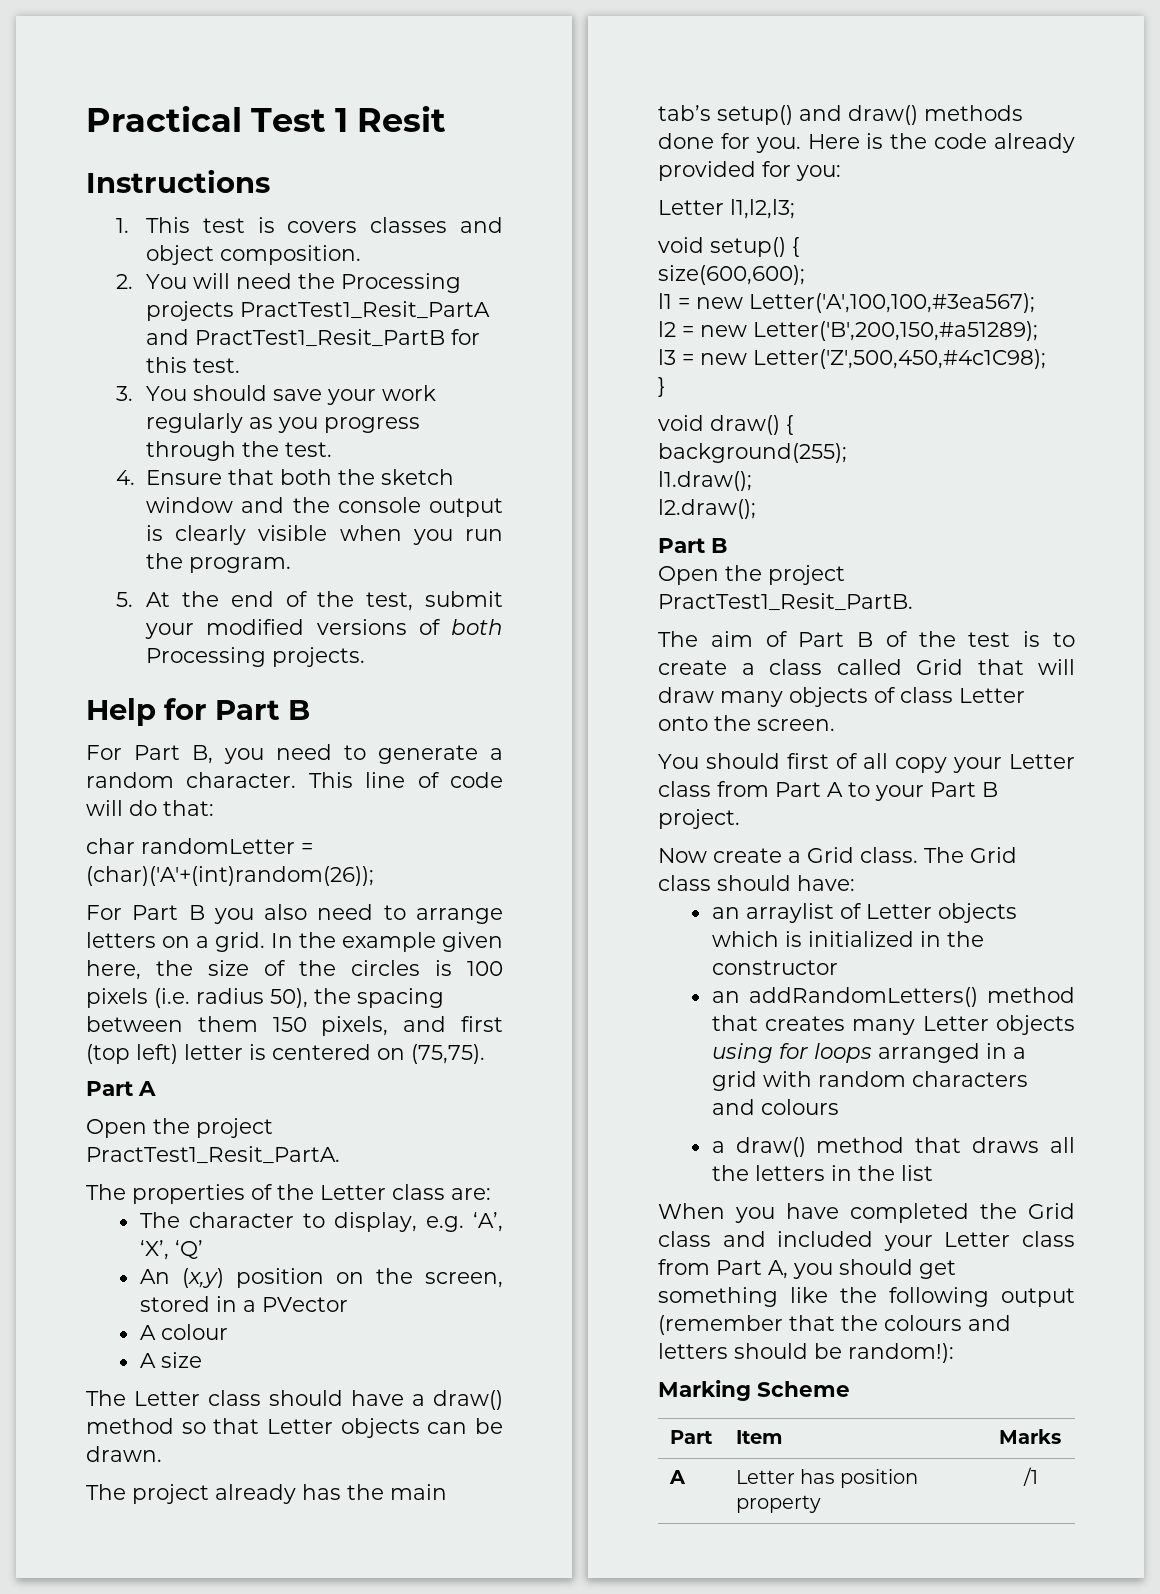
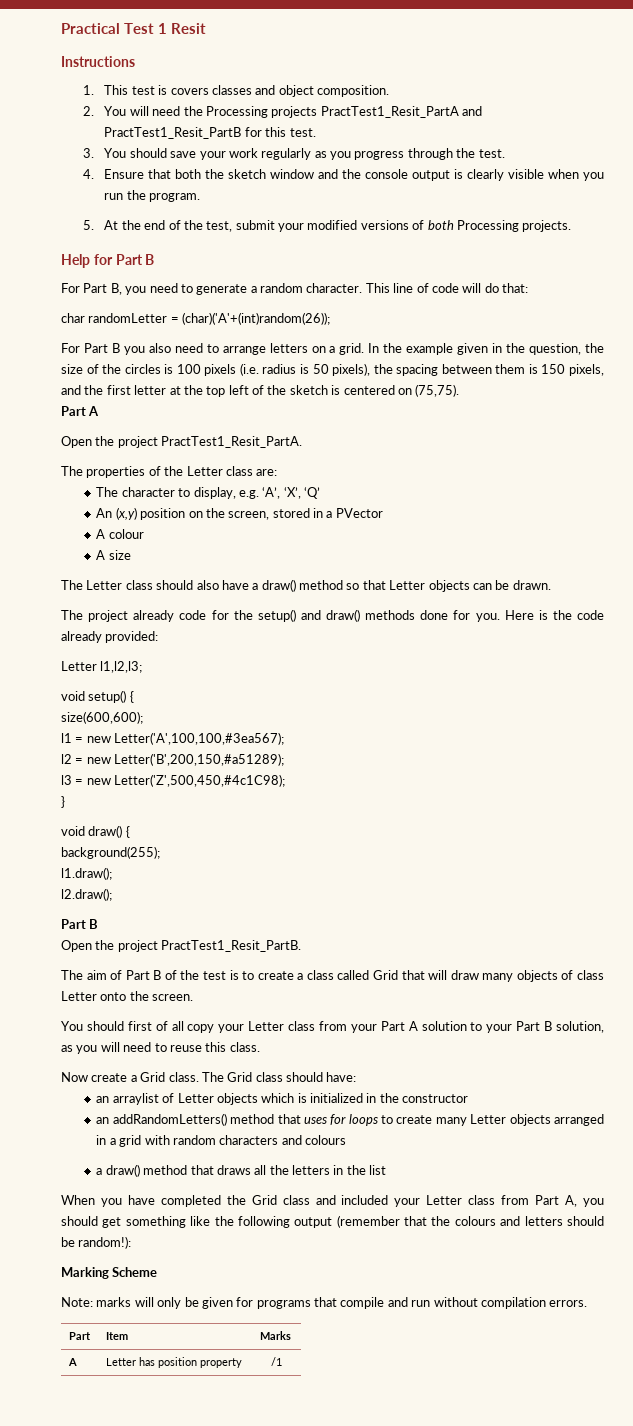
- In the example given here, the size of the circles is 100 pixels (i.e. radius 50), the spacing between them 150 pixels, and first (top left) letter is centered on (75,75).
+ In the example given in the question, the size of the circles is 100 pixels (i.e. radius is 50 pixels), the spacing between them is 150 pixels, and the first letter at the top left of the sketch is centered on (75,75).
- The Letter class should have a draw() method so that Letter objects can be drawn.
+ The Letter class should also have a draw() method so that Letter objects can be drawn.
- The project already has the main tab’s setup() and draw() methods done for you.
+ The project already code for the setup() and draw() methods done for you.
- Here is the code already provided for you:
+ Here is the code already provided:
- You should first of all copy your Letter class from Part A to your Part B project.
+ You should first of all copy your Letter class from your Part A solution to your Part B solution, as you will need to reuse this class.
- an addRandomLetters() method that creates many Letter objects using for loops arranged in a grid with random characters and colours
+ an addRandomLetters() method that uses for loops to create many Letter objects arranged in a grid with random characters and colours
+ Note: marks will only be given for programs that compile and run without compilation errors.

